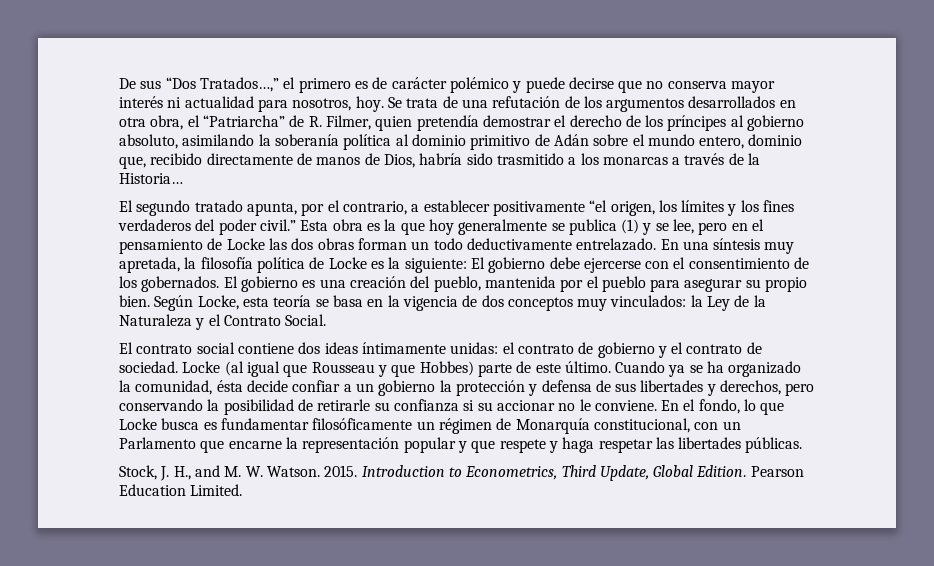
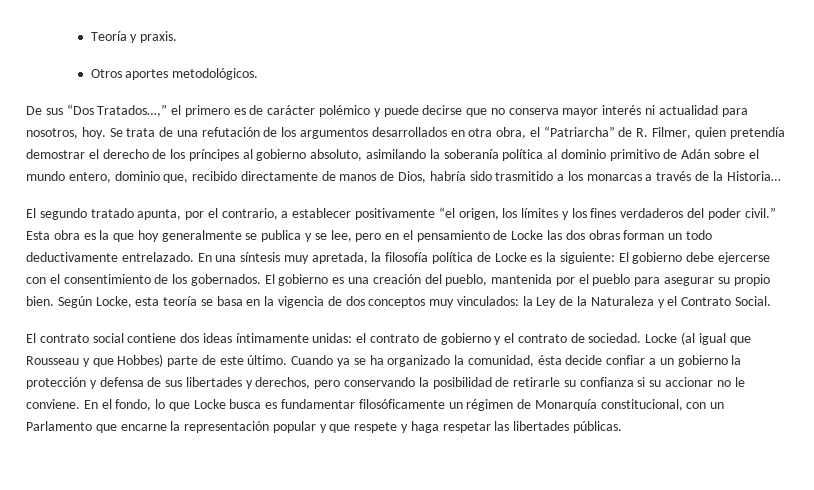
+ Teoría y praxis.
+ Otros aportes metodológicos.
- Esta obra es la que hoy generalmente se publica (1) y se lee, pero en el pensamiento de Locke las dos obras forman un todo deductivamente entrelazado.
+ Esta obra es la que hoy generalmente se publica y se lee, pero en el pensamiento de Locke las dos obras forman un todo deductivamente entrelazado.
- Stock, J. H., and M. W. Watson. 2015. Introduction to Econometrics, Third Update, Global Edition. Pearson Education Limited.

